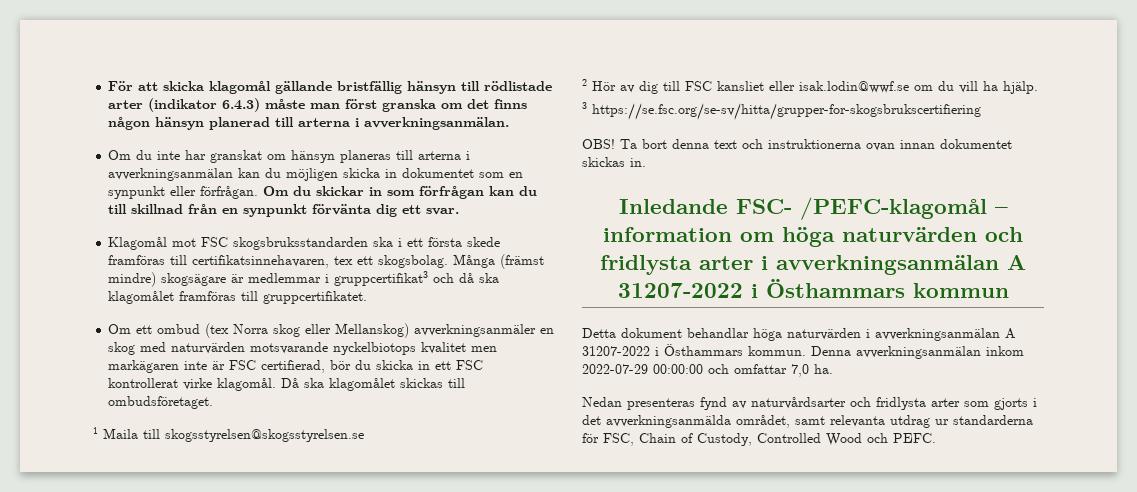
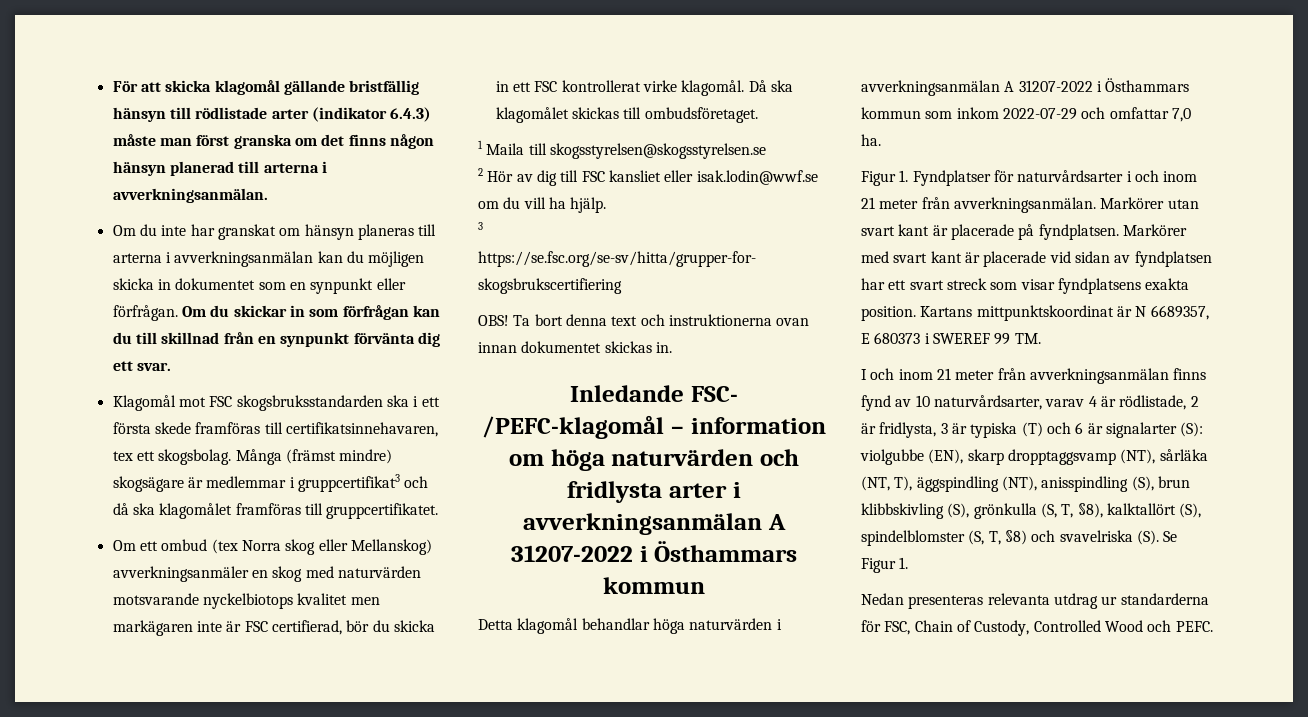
- Detta dokument behandlar höga naturvärden i avverkningsanmälan A 31207-2022 i Östhammars kommun. Denna avverkningsanmälan inkom 2022-07-29 00:00:00 och omfattar 7,0 ha.
+ Detta klagomål behandlar höga naturvärden i avverkningsanmälan A 31207-2022 i Östhammars kommun som inkom 2022-07-29 och omfattar 7,0 ha.
- Nedan presenteras fynd av naturvårdsarter och fridlysta arter som gjorts i det avverkningsanmälda området, samt relevanta utdrag ur standarderna för FSC, Chain of Custody, Controlled Wood och PEFC.
+ Figur 1. Fyndplatser för naturvårdsarter i och inom 21 meter från avverkningsanmälan. Markörer utan svart kant är placerade på fyndplatsen. Markörer med svart kant är placerade vid sidan av fyndplatsen har ett svart streck som visar fyndplatsens exakta position. Kartans mittpunktskoordinat är N 6689357, E 680373 i SWEREF 99 TM.
+ I och inom 21 meter från avverkningsanmälan finns fynd av 10 naturvårdsarter, varav 4 är rödlistade, 2 är fridlysta, 3 är typiska (T) och 6 är signalarter (S): violgubbe (EN), skarp dropptaggsvamp (NT), sårläka (NT, T), äggspindling (NT), anisspindling (S), brun klibbskivling (S), grönkulla (S, T, §8), kalktallört (S), spindelblomster (S, T, §8) och svavelriska (S). Se Figur 1.
+ Nedan presenteras relevanta utdrag ur standarderna för FSC, Chain of Custody, Controlled Wood och PEFC.

